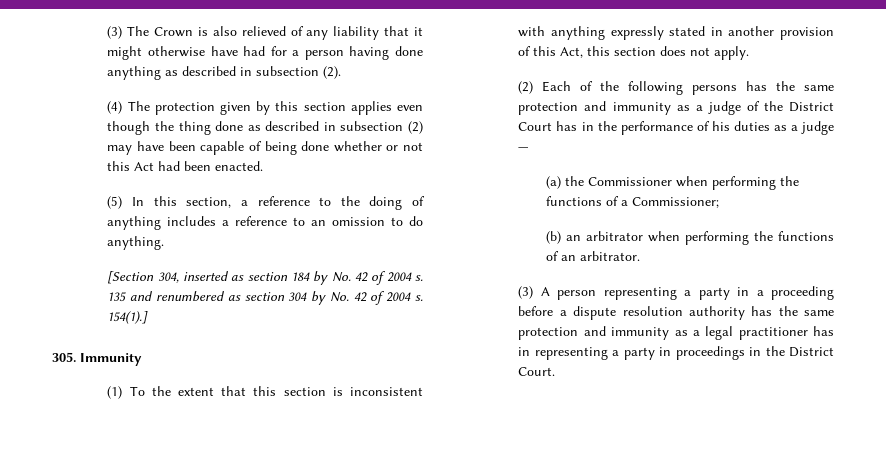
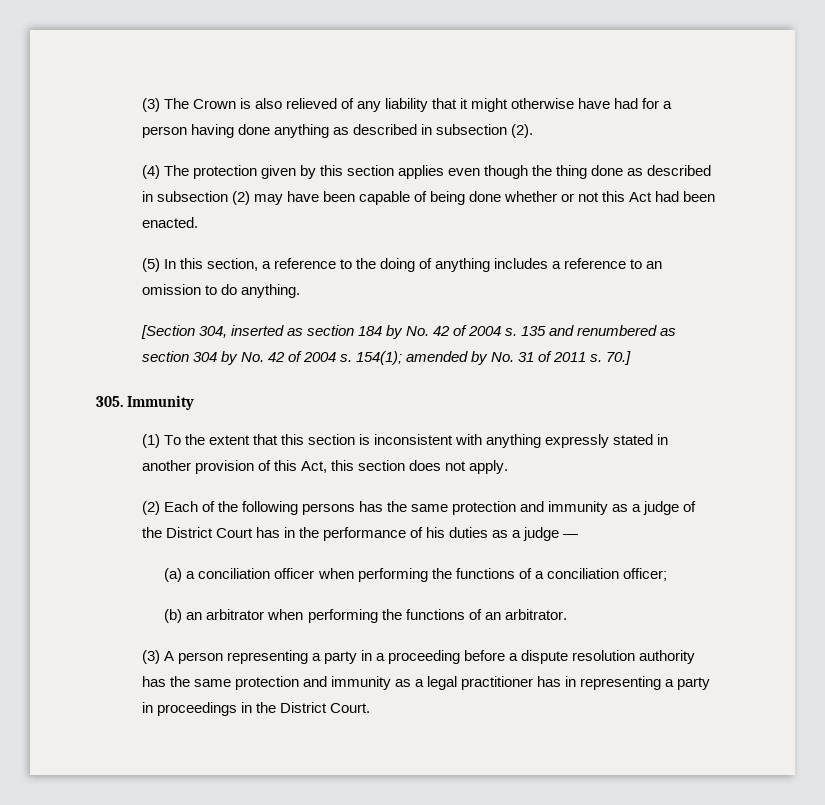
- 154(1).]
+ 154(1); amended by No. 31 of 2011 s. 70.]
- (a) the Commissioner when performing the functions of a Commissioner;
+ (a) a conciliation officer when performing the functions of a conciliation officer;

